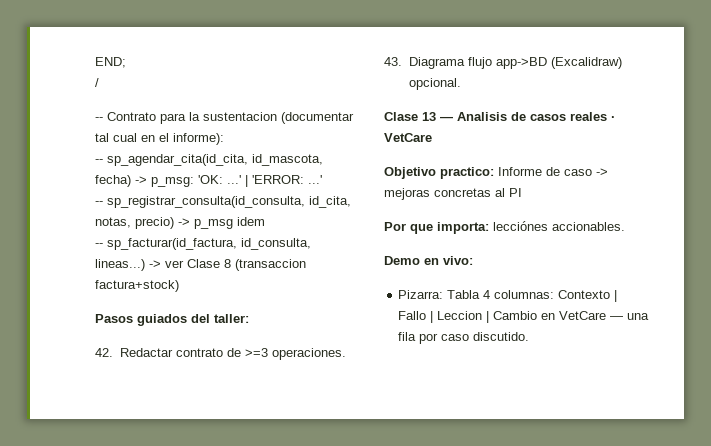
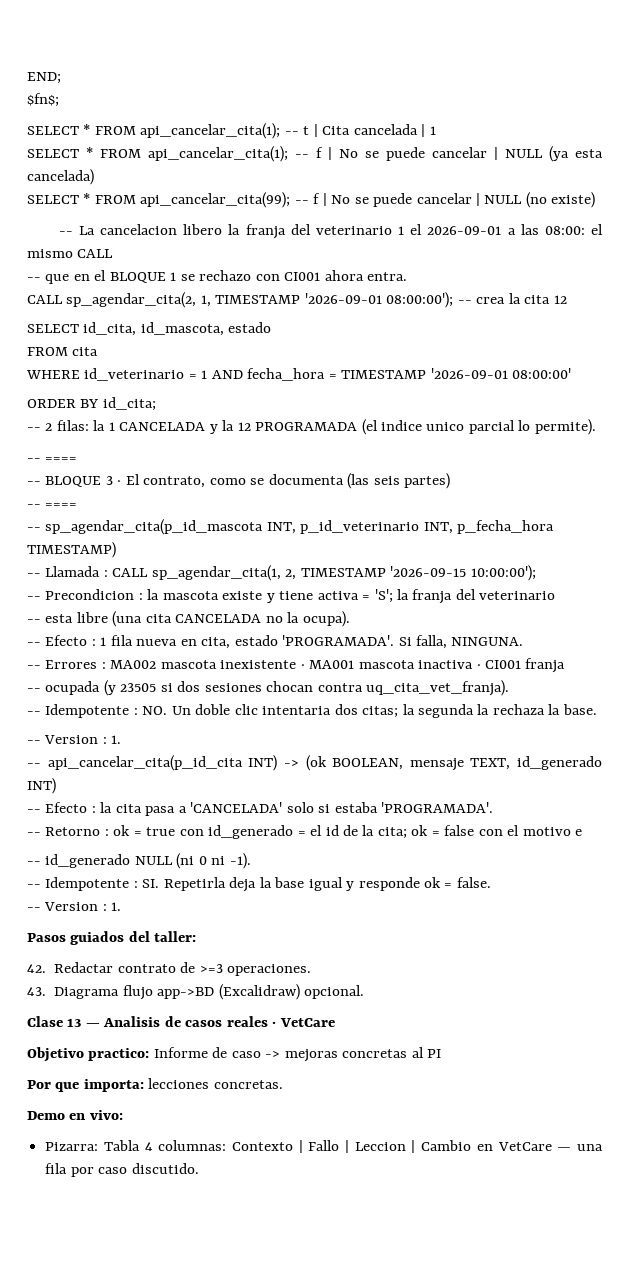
- /
- -- Contrato para la sustentacion (documentar tal cual en el informe):
- -- sp_agendar_cita(id_cita, id_mascota, fecha) -> p_msg: 'OK: ...' | 'ERROR: ...'
- -- sp_registrar_consulta(id_consulta, id_cita, notas, precio) -> p_msg idem
- -- sp_facturar(id_factura, id_consulta, lineas...) -> ver Clase 8 (transaccion factura+stock)
+ $fn$;
+ SELECT * FROM api_cancelar_cita(1); -- t | Cita cancelada | 1
+ SELECT * FROM api_cancelar_cita(1); -- f | No se puede cancelar | NULL (ya esta cancelada)
+ SELECT * FROM api_cancelar_cita(99); -- f | No se puede cancelar | NULL (no existe)
+ -- La cancelacion libero la franja del veterinario 1 el 2026-09-01 a las 08:00: el mismo CALL
+ -- que en el BLOQUE 1 se rechazo con CI001 ahora entra.
+ CALL sp_agendar_cita(2, 1, TIMESTAMP '2026-09-01 08:00:00'); -- crea la cita 12
+ SELECT id_cita, id_mascota, estado
+ FROM cita
+ WHERE id_veterinario = 1 AND fecha_hora = TIMESTAMP '2026-09-01 08:00:00'
+ ORDER BY id_cita;
+ -- 2 filas: la 1 CANCELADA y la 12 PROGRAMADA (el indice unico parcial lo permite).
+ -- ====
+ -- BLOQUE 3 · El contrato, como se documenta (las seis partes)
+ -- ====
+ -- sp_agendar_cita(p_id_mascota INT, p_id_veterinario INT, p_fecha_hora TIMESTAMP)
+ -- Llamada : CALL sp_agendar_cita(1, 2, TIMESTAMP '2026-09-15 10:00:00');
+ -- Precondicion : la mascota existe y tiene activa = 'S'; la franja del veterinario
+ -- esta libre (una cita CANCELADA no la ocupa).
+ -- Efecto : 1 fila nueva en cita, estado 'PROGRAMADA'. Si falla, NINGUNA.
+ -- Errores : MA002 mascota inexistente · MA001 mascota inactiva · CI001 franja
+ -- ocupada (y 23505 si dos sesiones chocan contra uq_cita_vet_franja).
+ -- Idempotente : NO. Un doble clic intentaria dos citas; la segunda la rechaza la base.
+ -- Version : 1.
+ -- api_cancelar_cita(p_id_cita INT) -> (ok BOOLEAN, mensaje TEXT, id_generado INT)
+ -- Efecto : la cita pasa a 'CANCELADA' solo si estaba 'PROGRAMADA'.
+ -- Retorno : ok = true con id_generado = el id de la cita; ok = false con el motivo e
+ -- id_generado NULL (ni 0 ni -1).
+ -- Idempotente : SI. Repetirla deja la base igual y responde ok = false.
+ -- Version : 1.
- Por que importa: lecciónes accionables.
+ Por que importa: lecciones concretas.

